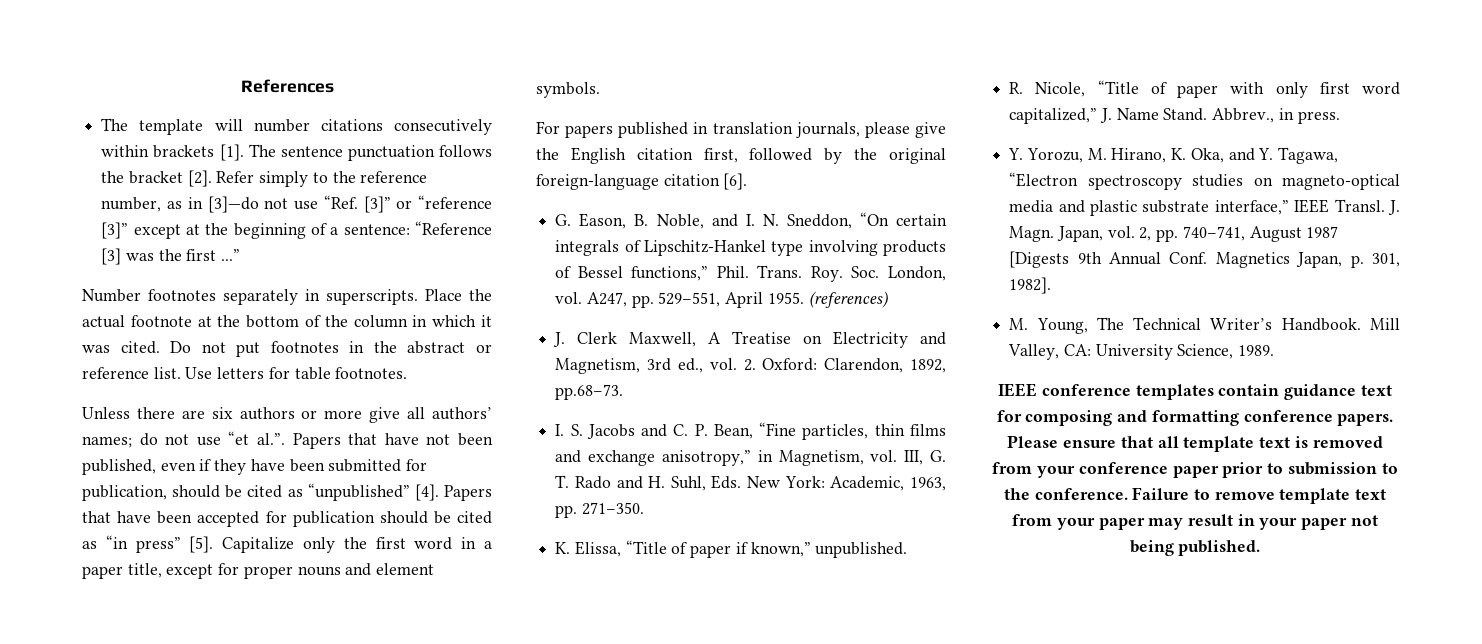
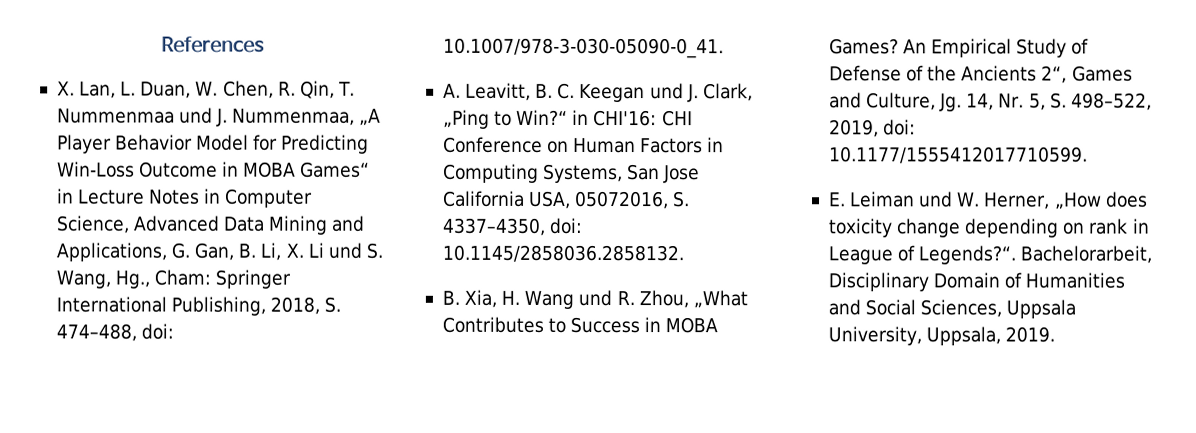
- The template will number citations consecutively within brackets [1]. The sentence punctuation follows the bracket [2]. Refer simply to the reference number, as in [3]—do not use “Ref. [3]” or “reference [3]” except at the beginning of a sentence: “Reference [3] was the first ...”
- Number footnotes separately in superscripts. Place the actual footnote at the bottom of the column in which it was cited. Do not put footnotes in the abstract or reference list. Use letters for table footnotes.
- Unless there are six authors or more give all authors’ names; do not use “et al.”. Papers that have not been published, even if they have been submitted for publication, should be cited as “unpublished” [4]. Papers that have been accepted for publication should be cited as “in press” [5]. Capitalize only the first word in a paper title, except for proper nouns and element symbols.
- For papers published in translation journals, please give the English citation first, followed by the original foreign-language citation [6].
- G. Eason, B. Noble, and I. N. Sneddon, “On certain integrals of Lipschitz-Hankel type involving products of Bessel functions,” Phil. Trans. Roy. Soc. London, vol. A247, pp. 529–551, April 1955. (references)
- J. Clerk Maxwell, A Treatise on Electricity and Magnetism, 3rd ed., vol. 2. Oxford: Clarendon, 1892, pp.68–73.
- I. S. Jacobs and C. P. Bean, “Fine particles, thin films and exchange anisotropy,” in Magnetism, vol. III, G. T. Rado and H. Suhl, Eds. New York: Academic, 1963, pp. 271–350.
- K. Elissa, “Title of paper if known,” unpublished.
- R. Nicole, “Title of paper with only first word capitalized,” J. Name Stand. Abbrev., in press.
- Y. Yorozu, M. Hirano, K. Oka, and Y. Tagawa, “Electron spectroscopy studies on magneto-optical media and plastic substrate interface,” IEEE Transl. J. Magn. Japan, vol. 2, pp. 740–741, August 1987 [Digests 9th Annual Conf. Magnetics Japan, p. 301, 1982].
- M. Young, The Technical Writer’s Handbook. Mill Valley, CA: University Science, 1989.
- IEEE conference templates contain guidance text for composing and formatting conference papers. Please ensure that all template text is removed from your conference paper prior to submission to the conference. Failure to remove template text from your paper may result in your paper not being published.
+ X. Lan, L. Duan, W. Chen, R. Qin, T. Nummenmaa und J. Nummenmaa, „A Player Behavior Model for Predicting Win-Loss Outcome in MOBA Games“ in Lecture Notes in Computer Science, Advanced Data Mining and Applications, G. Gan, B. Li, X. Li und S. Wang, Hg., Cham: Springer International Publishing, 2018, S. 474–488, doi: 10.1007/978-3-030-05090-0_41.
+ A. Leavitt, B. C. Keegan und J. Clark, „Ping to Win?“ in CHI'16: CHI Conference on Human Factors in Computing Systems, San Jose California USA, 05072016, S. 4337–4350, doi: 10.1145/2858036.2858132.
+ B. Xia, H. Wang und R. Zhou, „What Contributes to Success in MOBA Games? An Empirical Study of Defense of the Ancients 2“, Games and Culture, Jg. 14, Nr. 5, S. 498–522, 2019, doi: 10.1177/1555412017710599.
+ E. Leiman und W. Herner, „How does toxicity change depending on rank in League of Legends?“. Bachelorarbeit, Disciplinary Domain of Humanities and Social Sciences, Uppsala University, Uppsala, 2019.

